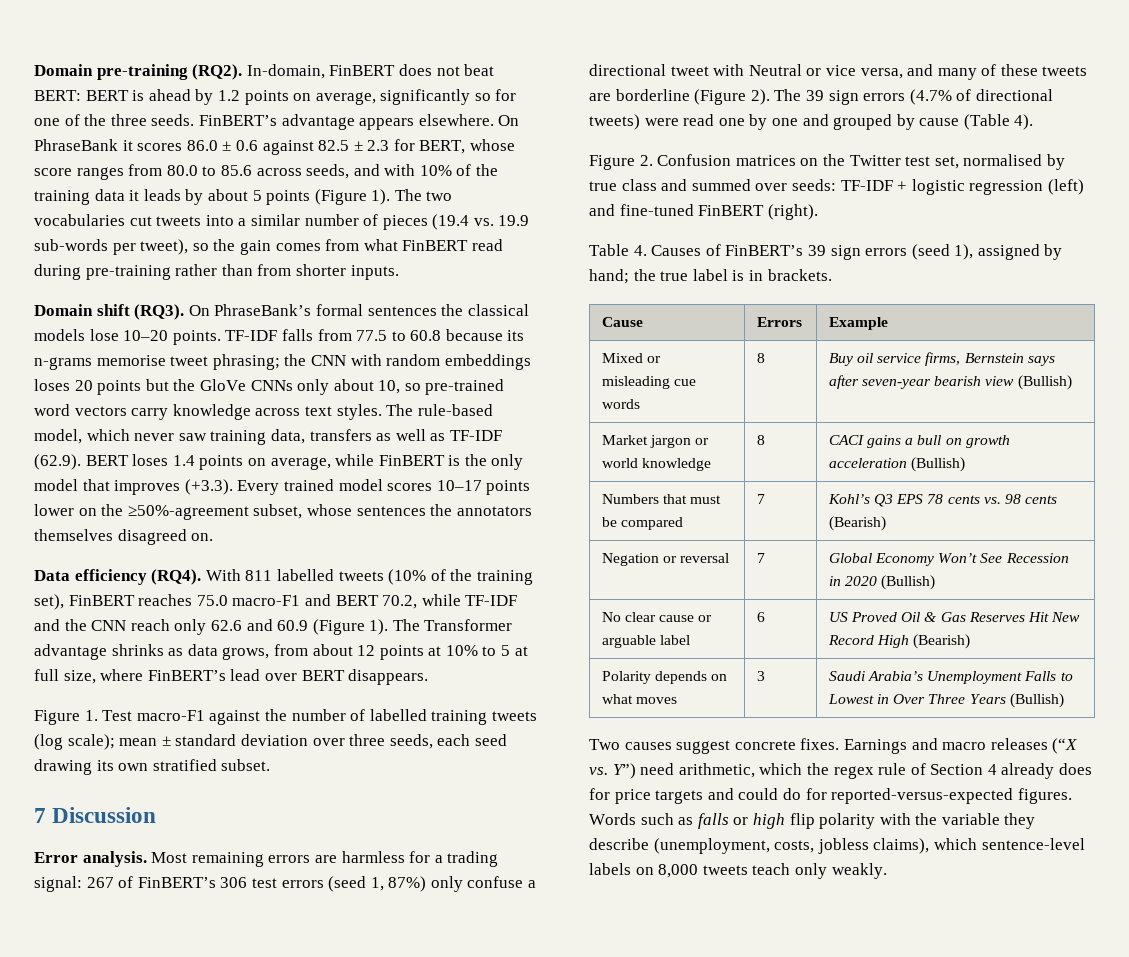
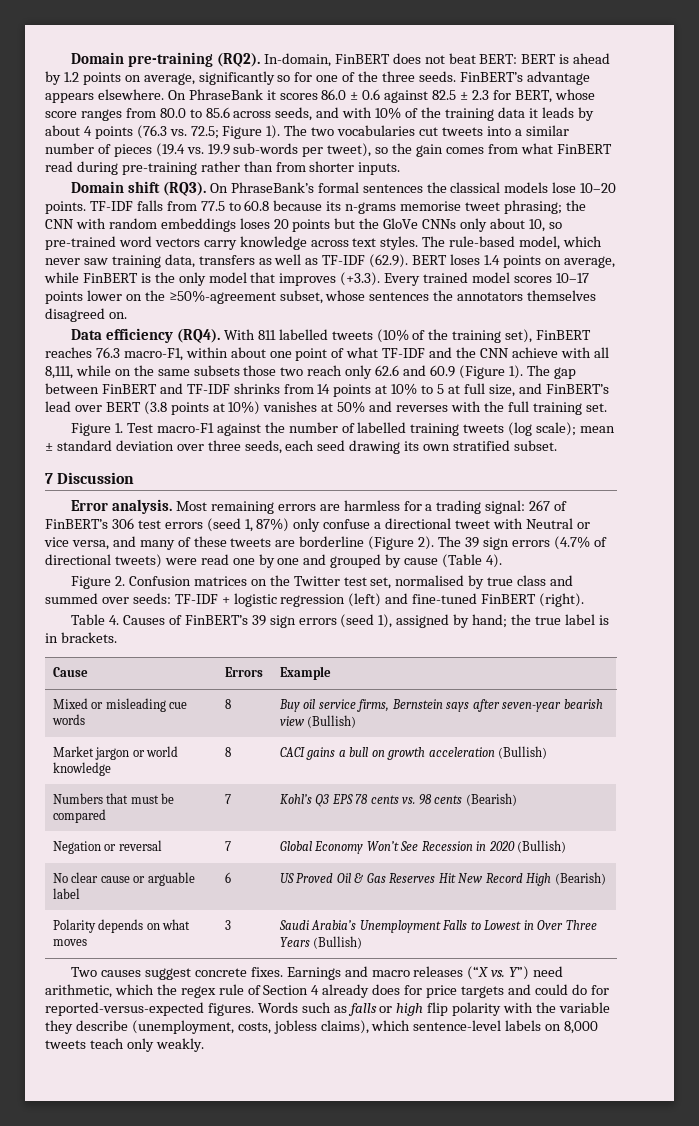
- On PhraseBank it scores 86.0 ± 0.6 against 82.5 ± 2.3 for BERT, whose score ranges from 80.0 to 85.6 across seeds, and with 10% of the training data it leads by about 5 points (Figure 1).
+ On PhraseBank it scores 86.0 ± 0.6 against 82.5 ± 2.3 for BERT, whose score ranges from 80.0 to 85.6 across seeds, and with 10% of the training data it leads by about 4 points (76.3 vs. 72.5; Figure 1).
- With 811 labelled tweets (10% of the training set), FinBERT reaches 75.0 macro-F1 and BERT 70.2, while TF-IDF and the CNN reach only 62.6 and 60.9 (Figure 1).
+ With 811 labelled tweets (10% of the training set), FinBERT reaches 76.3 macro-F1, within about one point of what TF-IDF and the CNN achieve with all 8,111, while on the same subsets those two reach only 62.6 and 60.9 (Figure 1).
- The Transformer advantage shrinks as data grows, from about 12 points at 10% to 5 at full size, where FinBERT’s lead over BERT disappears.
+ The gap between FinBERT and TF-IDF shrinks from 14 points at 10% to 5 at full size, and FinBERT’s lead over BERT (3.8 points at 10%) vanishes at 50% and reverses with the full training set.

